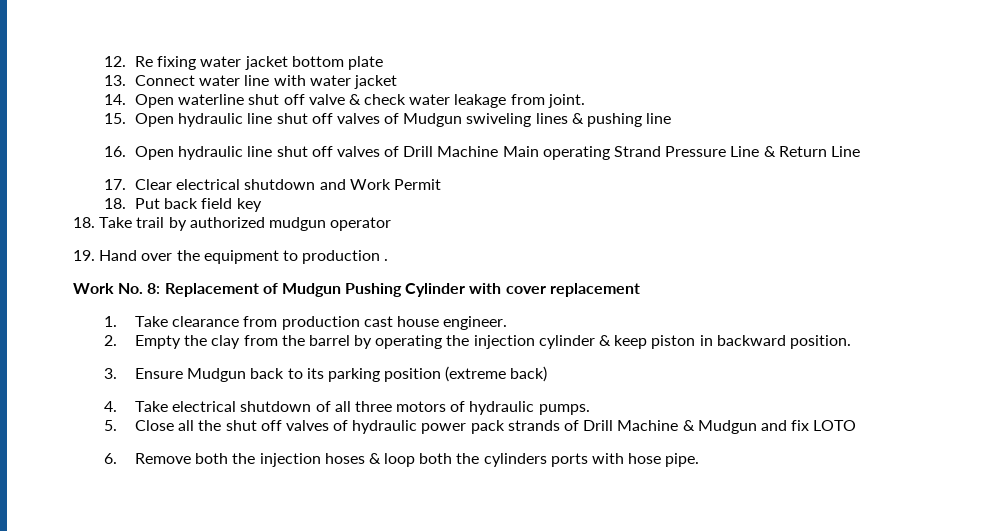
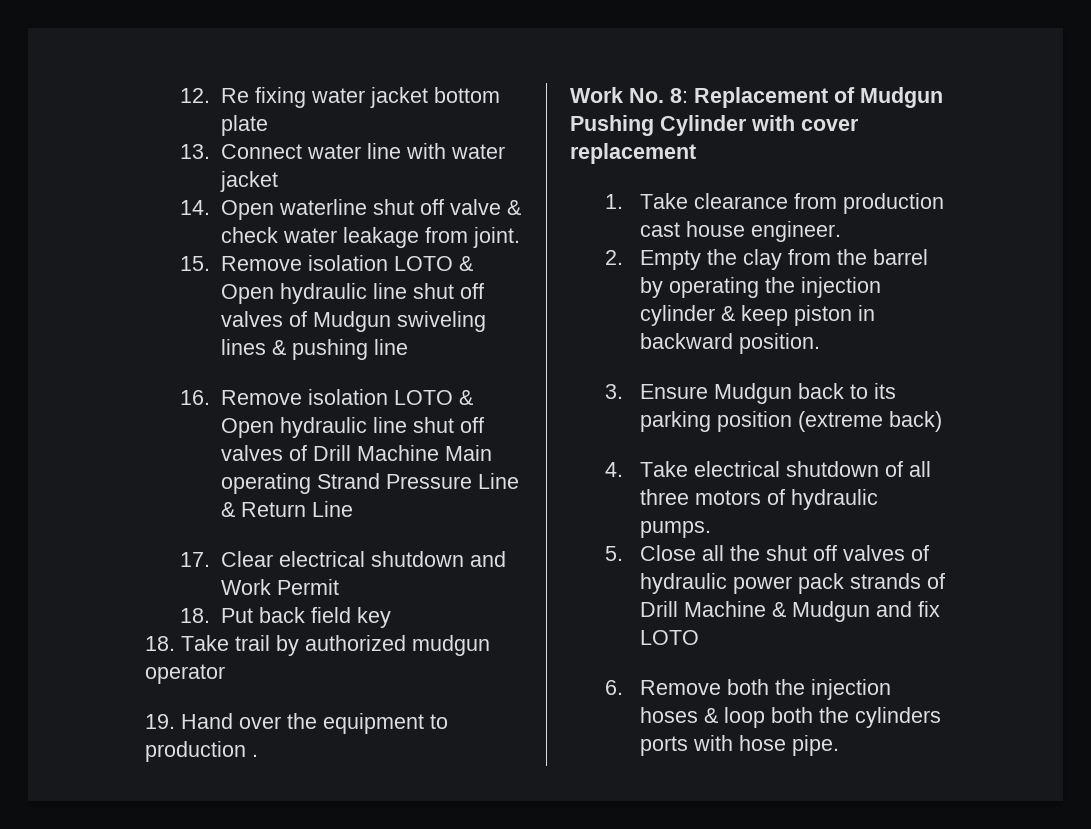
- 15. Open hydraulic line shut off valves of Mudgun swiveling lines & pushing line
+ 15. Remove isolation LOTO & Open hydraulic line shut off valves of Mudgun swiveling lines & pushing line
- 16. Open hydraulic line shut off valves of Drill Machine Main operating Strand Pressure Line & Return Line
+ 16. Remove isolation LOTO & Open hydraulic line shut off valves of Drill Machine Main operating Strand Pressure Line & Return Line

